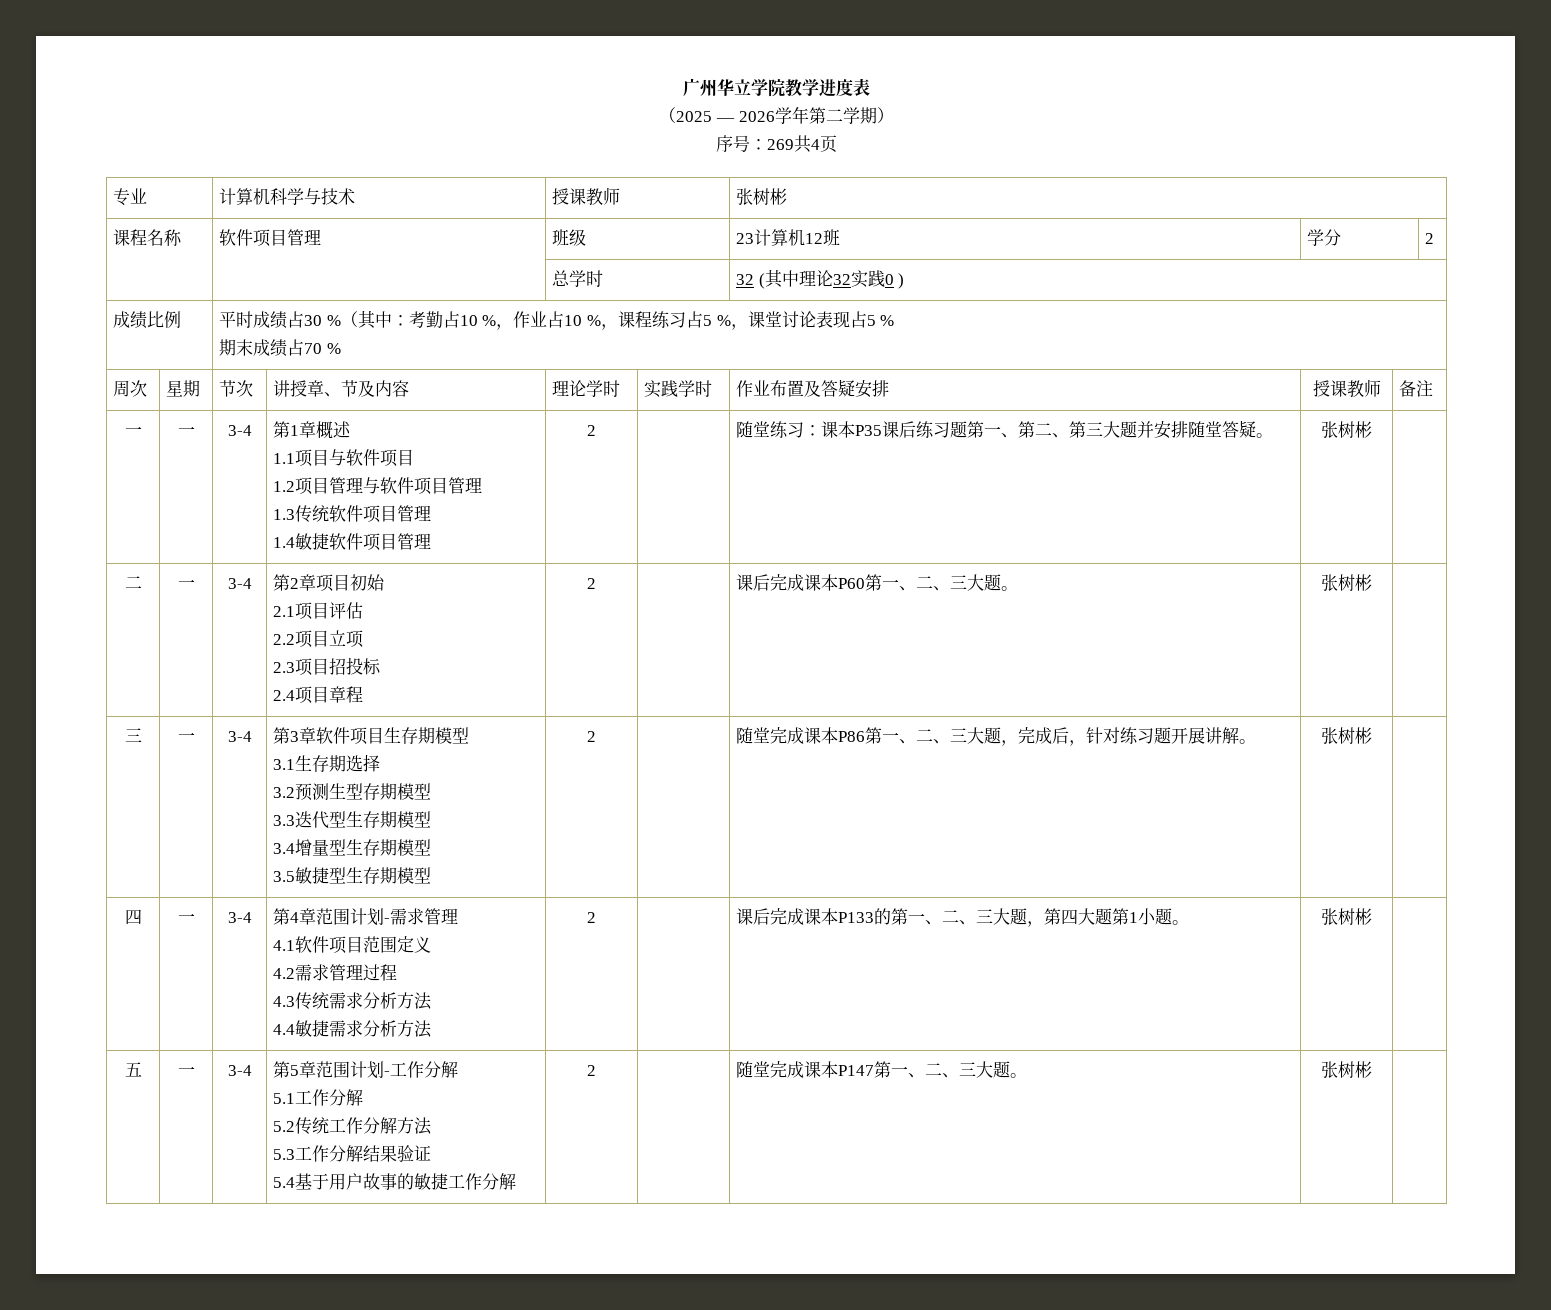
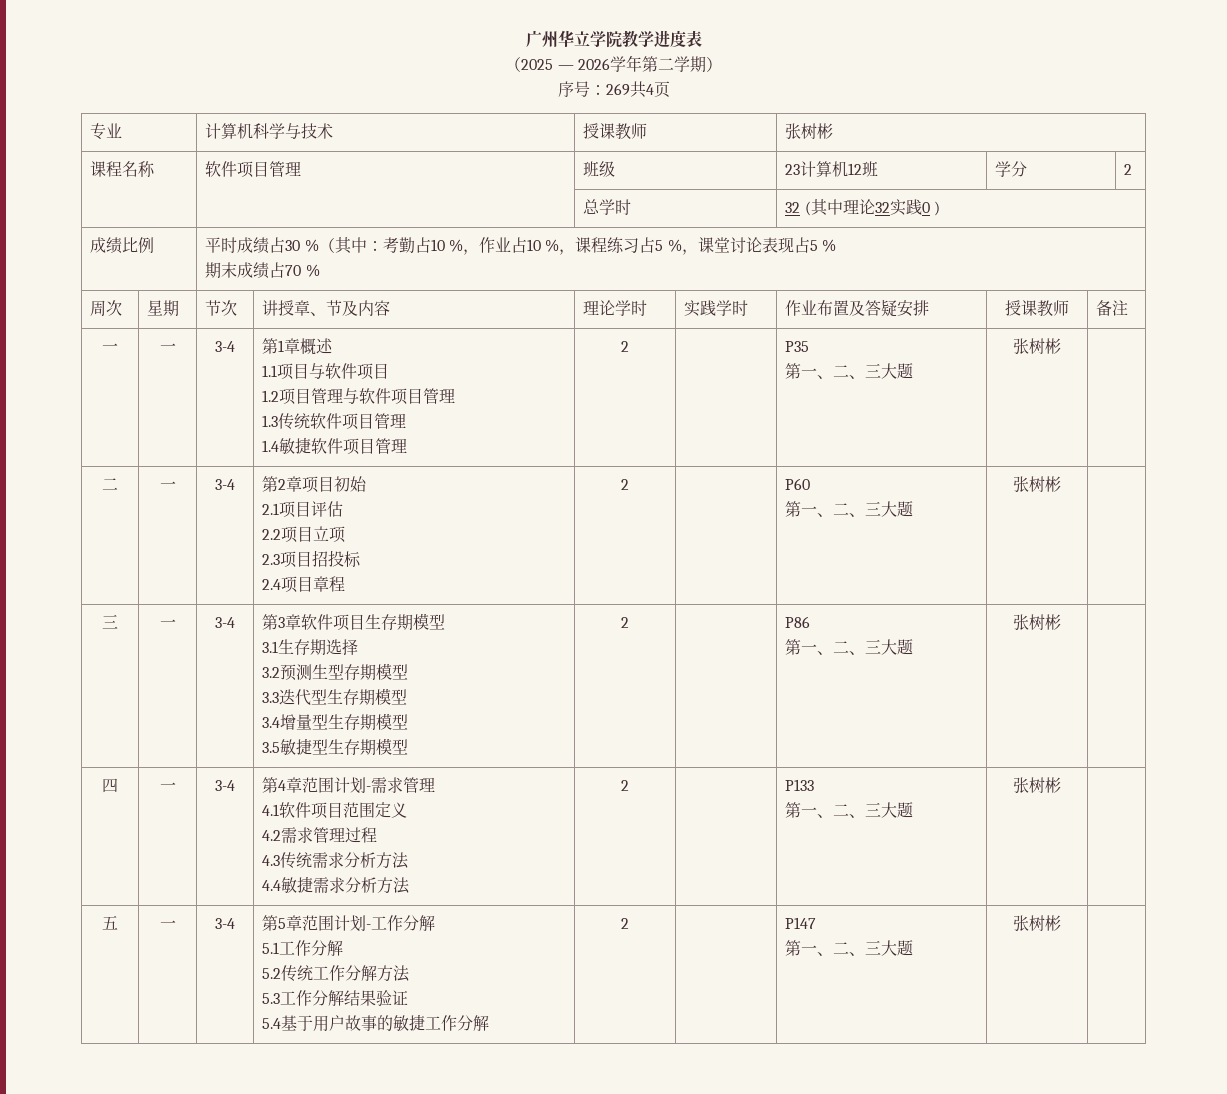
- 随堂练习：课本P35课后练习题第一、第二、第三大题并安排随堂答疑。
+ P35
+ 第一、二、三大题
  二 | 一 | 3-4 | 第2章项目初始
  2.1项目评估
  2.2项目立项
  2.3项目招投标
- 2.4项目章程 | 2 | | 课后完成课本P60第一、二、三大题。 | 张树彬 |
+ 2.4项目章程 | 2 | | P60
+ 第一、二、三大题 | 张树彬 |
- 随堂完成课本P86第一、二、三大题，完成后，针对练习题开展讲解。
+ P86
+ 第一、二、三大题
- 课后完成课本P133的第一、二、三大题，第四大题第1小题。
+ P133
+ 第一、二、三大题
- 随堂完成课本P147第一、二、三大题。
+ P147
+ 第一、二、三大题

